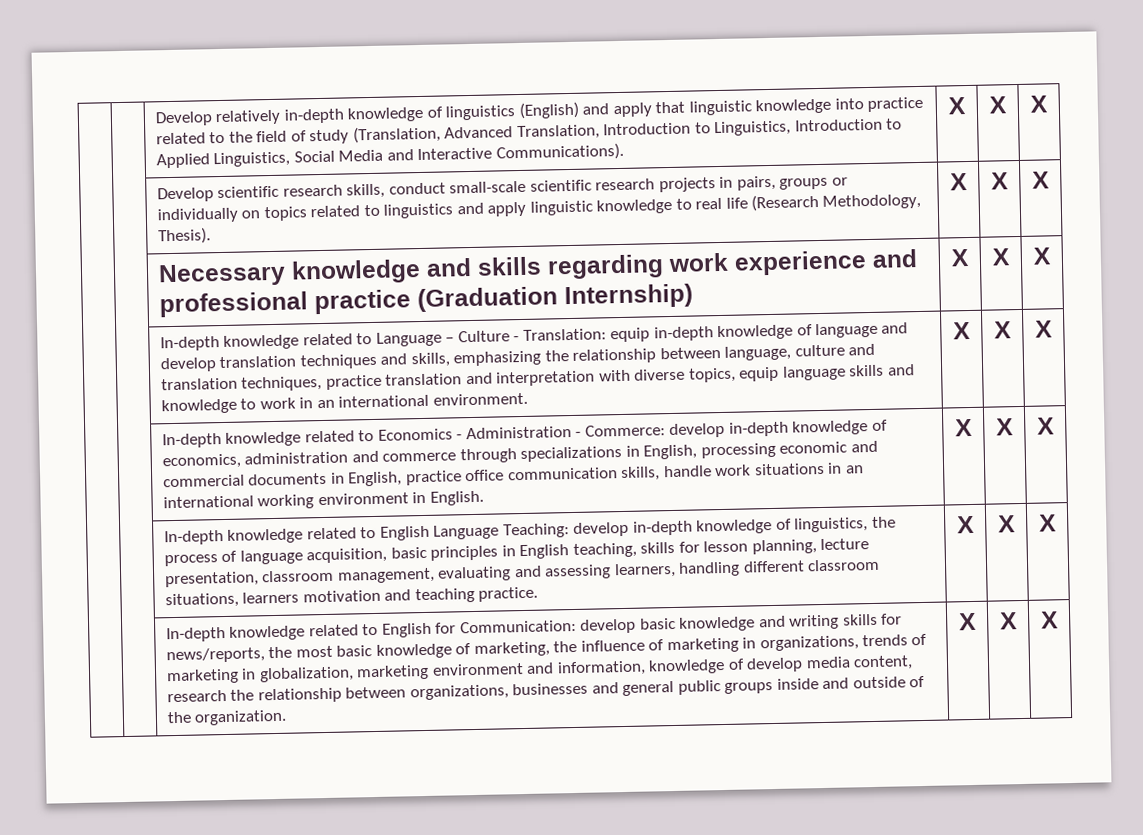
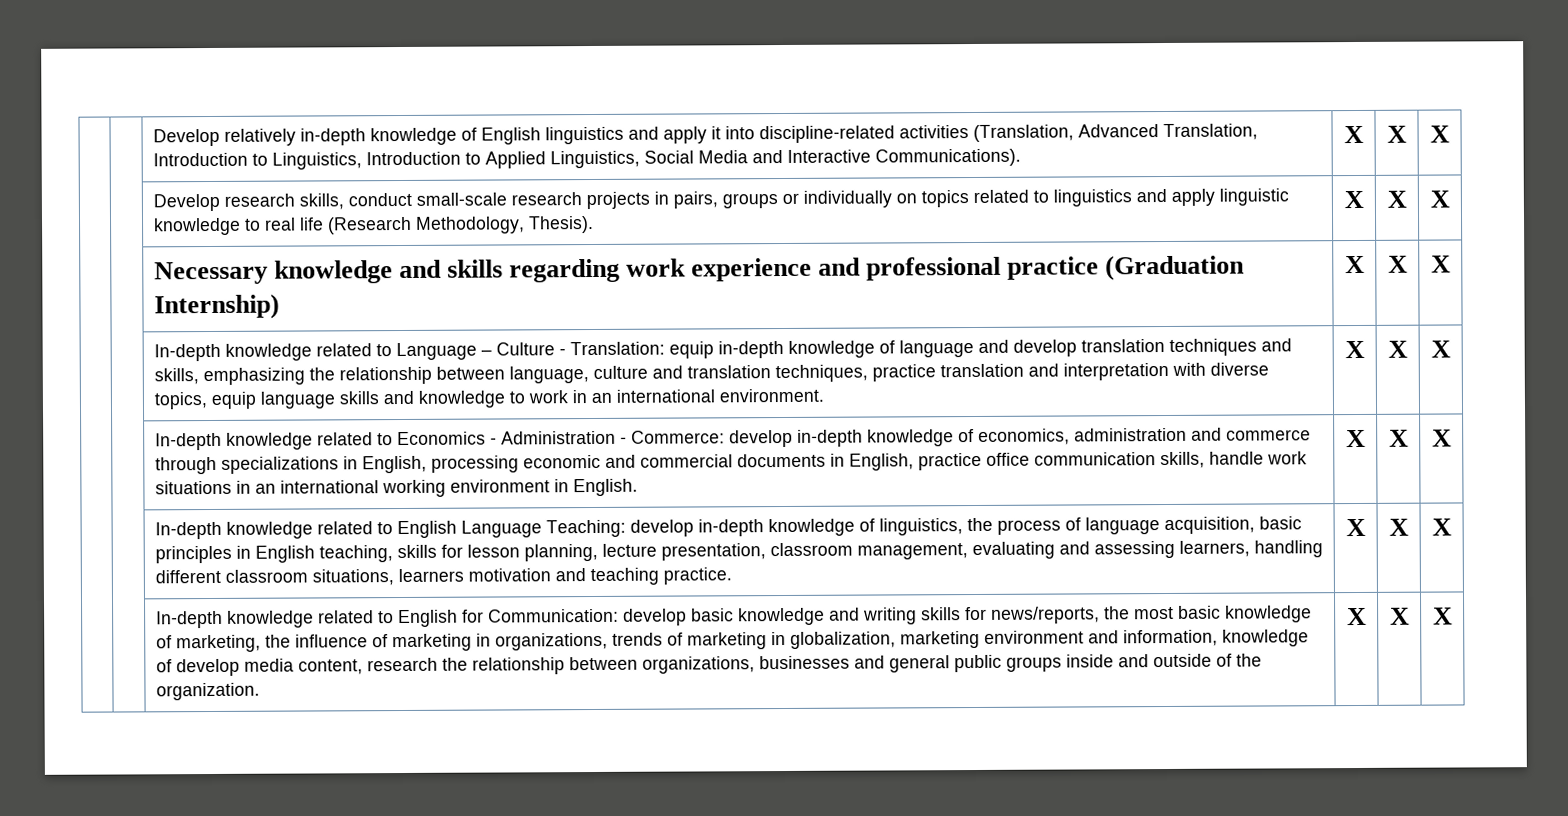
- | | Develop relatively in-depth knowledge of linguistics (English) and apply that linguistic knowledge into practice related to the field of study (Translation, Advanced Translation, Introduction to Linguistics, Introduction to Applied Linguistics, Social Media and Interactive Communications). | X | X | X
+ | | Develop relatively in-depth knowledge of English linguistics and apply it into discipline-related activities (Translation, Advanced Translation, Introduction to Linguistics, Introduction to Applied Linguistics, Social Media and Interactive Communications). | X | X | X
- | | Develop scientific research skills, conduct small-scale scientific research projects in pairs, groups or individually on topics related to linguistics and apply linguistic knowledge to real life (Research Methodology, Thesis). | X | X | X
+ | | Develop research skills, conduct small-scale research projects in pairs, groups or individually on topics related to linguistics and apply linguistic knowledge to real life (Research Methodology, Thesis). | X | X | X

